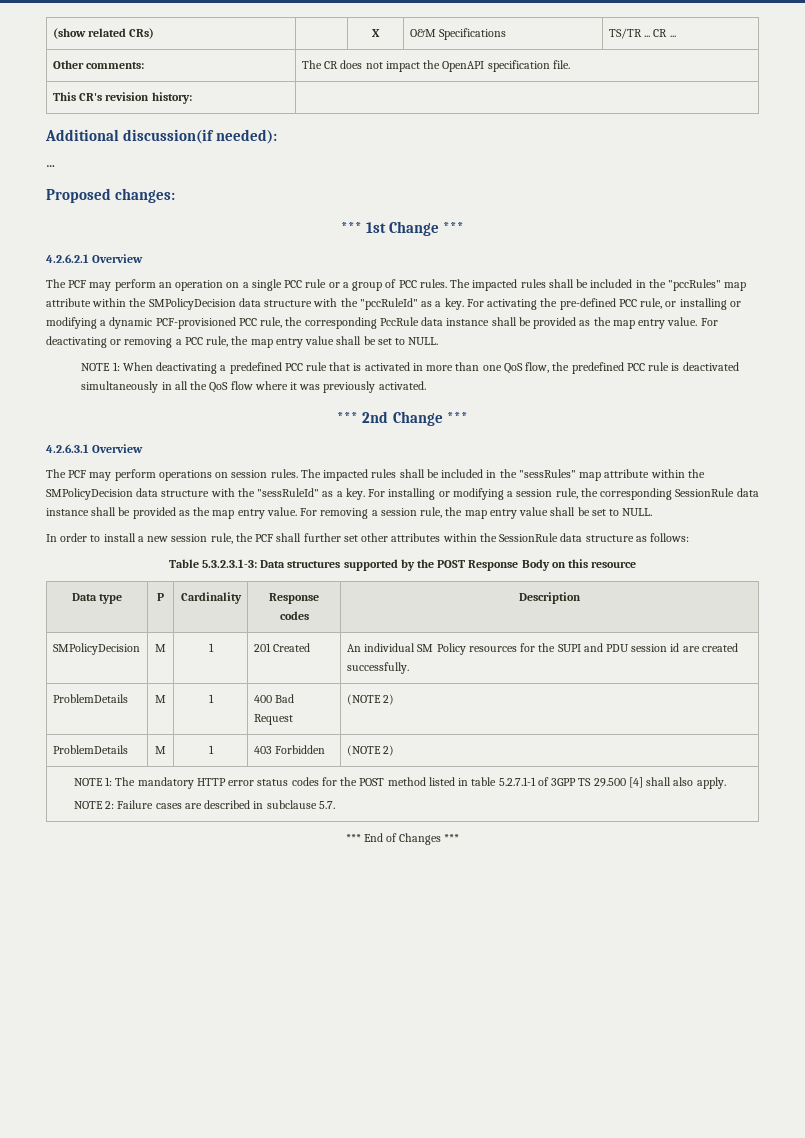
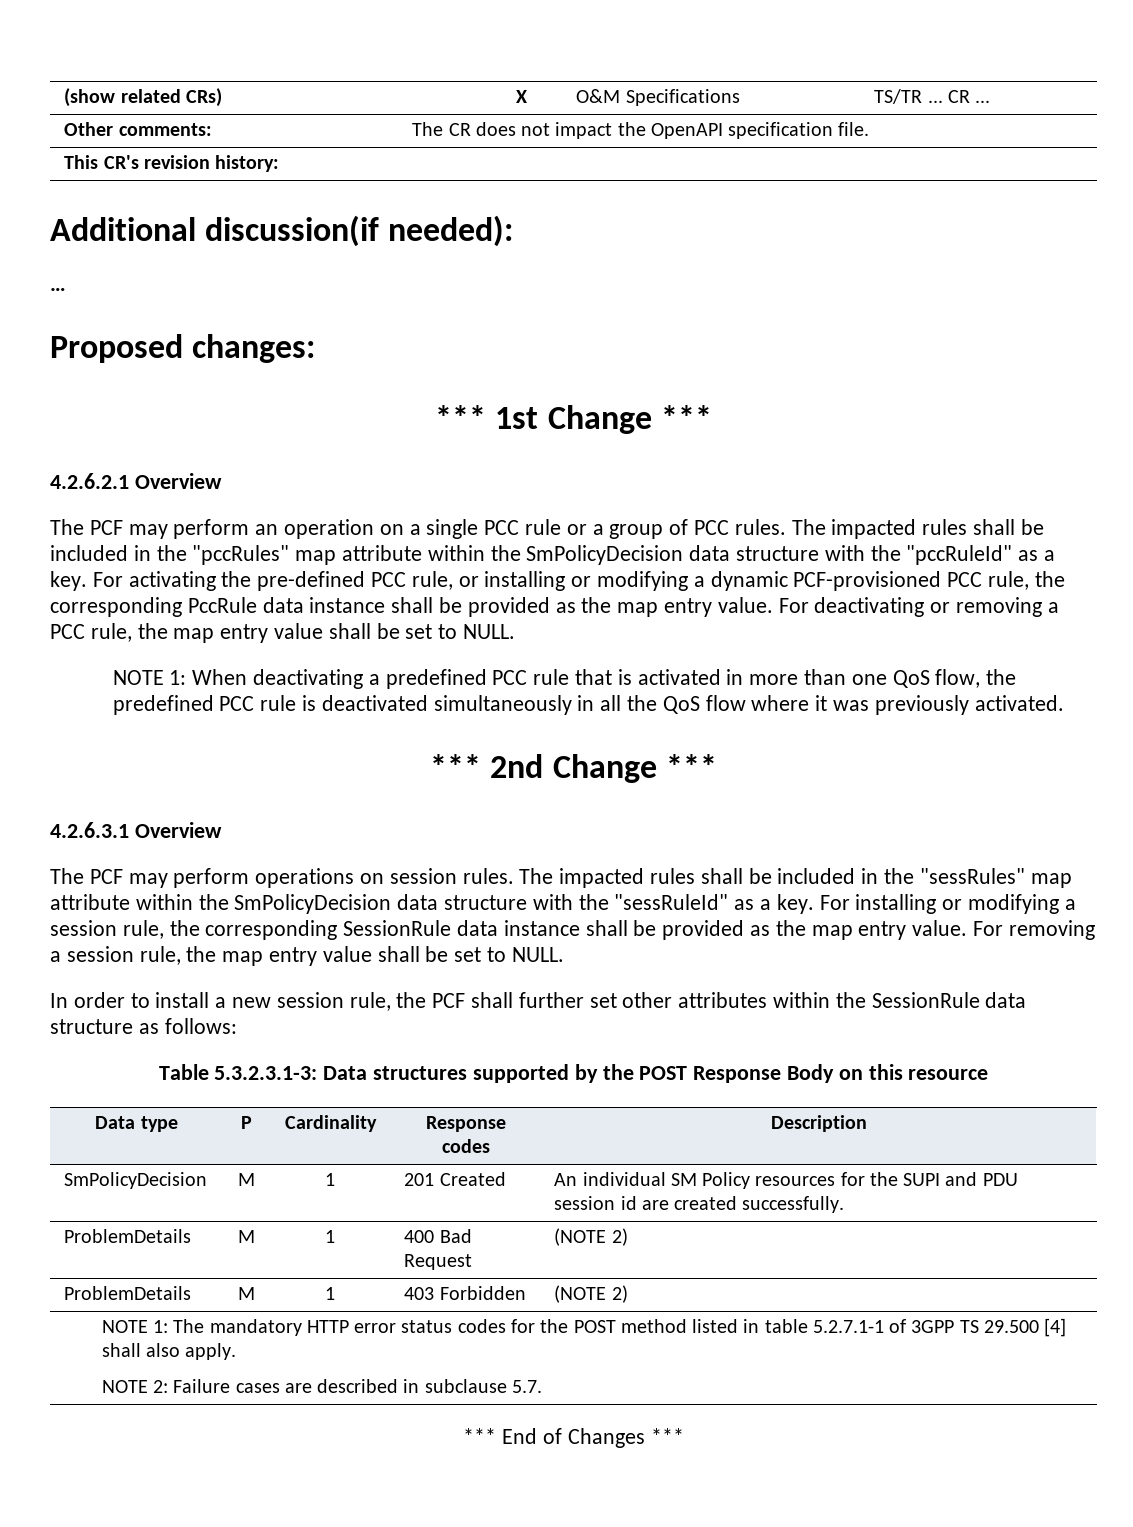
- The impacted rules shall be included in the "pccRules" map attribute within the SMPolicyDecision data structure with the "pccRuleId" as a key.
+ The impacted rules shall be included in the "pccRules" map attribute within the SmPolicyDecision data structure with the "pccRuleId" as a key.
- The impacted rules shall be included in the "sessRules" map attribute within the SMPolicyDecision data structure with the "sessRuleId" as a key.
+ The impacted rules shall be included in the "sessRules" map attribute within the SmPolicyDecision data structure with the "sessRuleId" as a key.
- SMPolicyDecision | M | 1 | 201 Created | An individual SM Policy resources for the SUPI and PDU session id are created successfully.
+ SmPolicyDecision | M | 1 | 201 Created | An individual SM Policy resources for the SUPI and PDU session id are created successfully.

